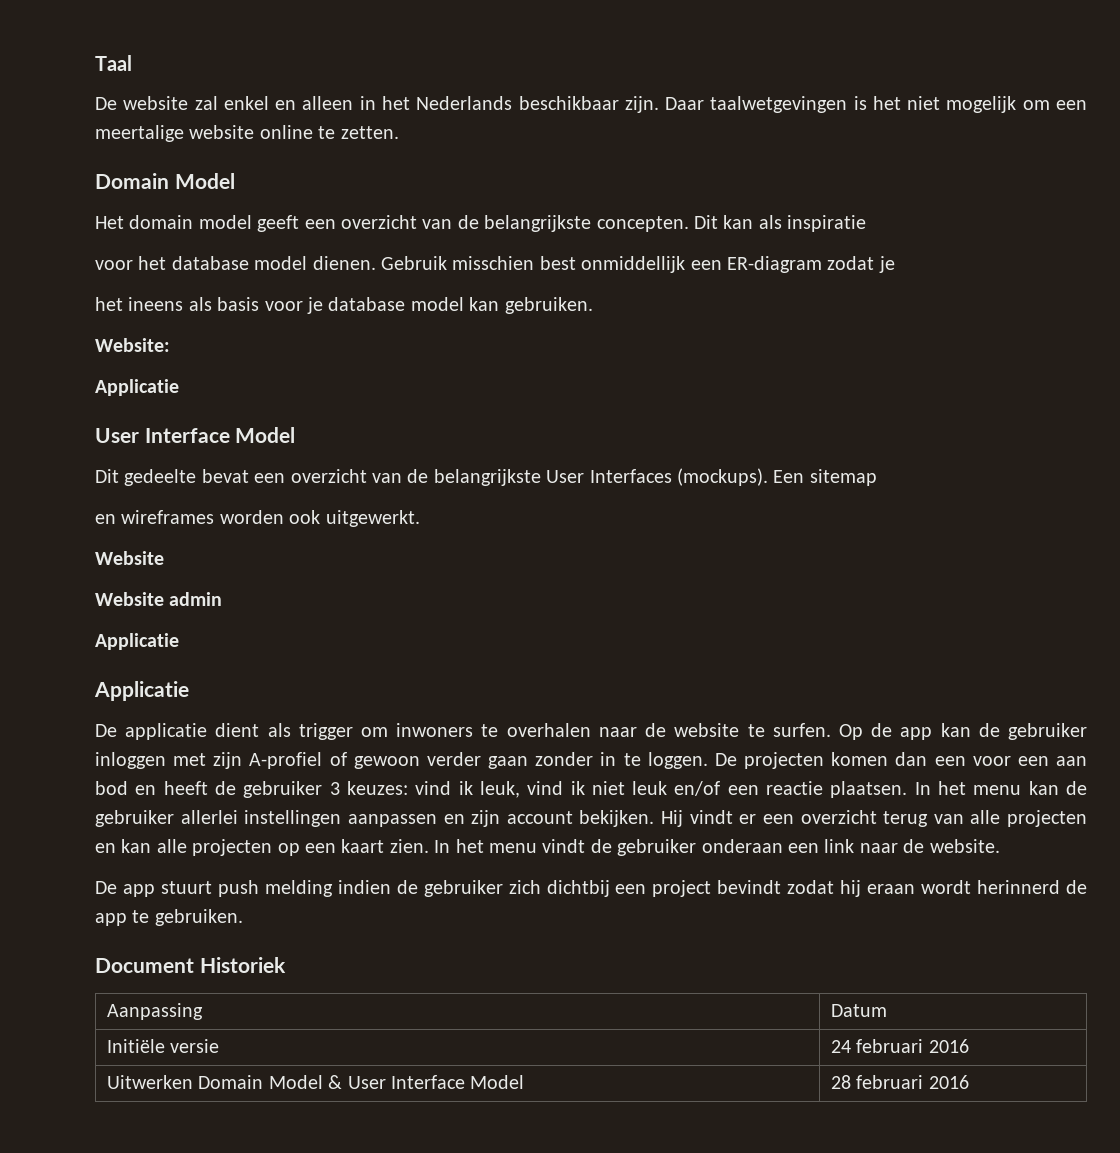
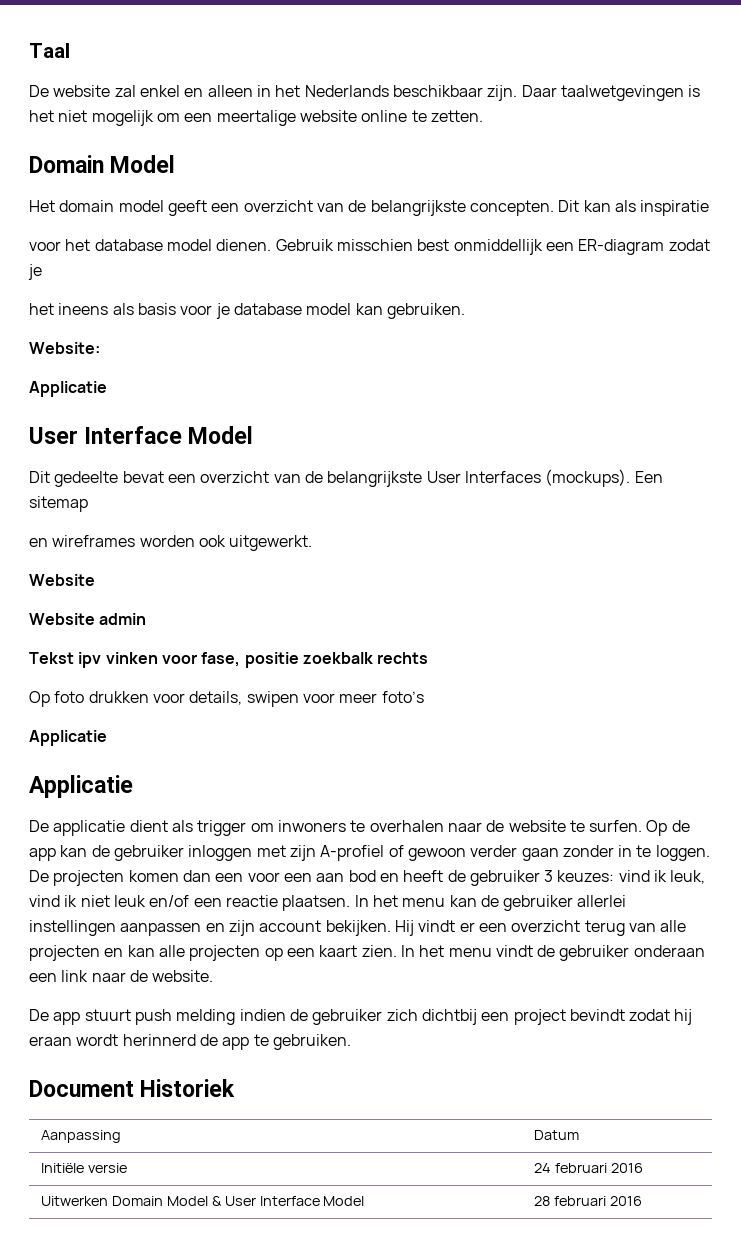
+ Tekst ipv vinken voor fase, positie zoekbalk rechts
+ Op foto drukken voor details, swipen voor meer foto’s

